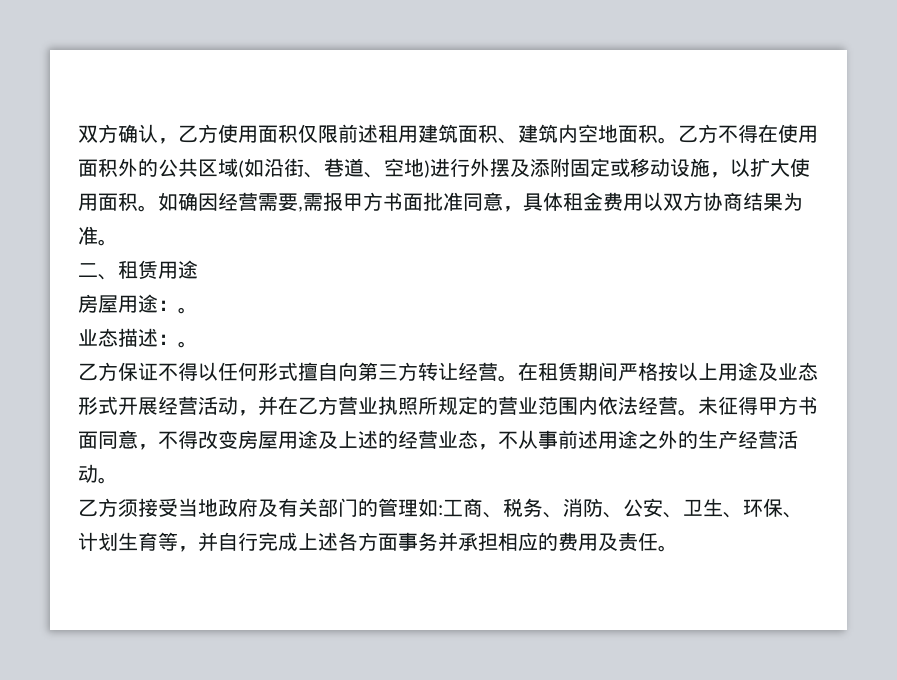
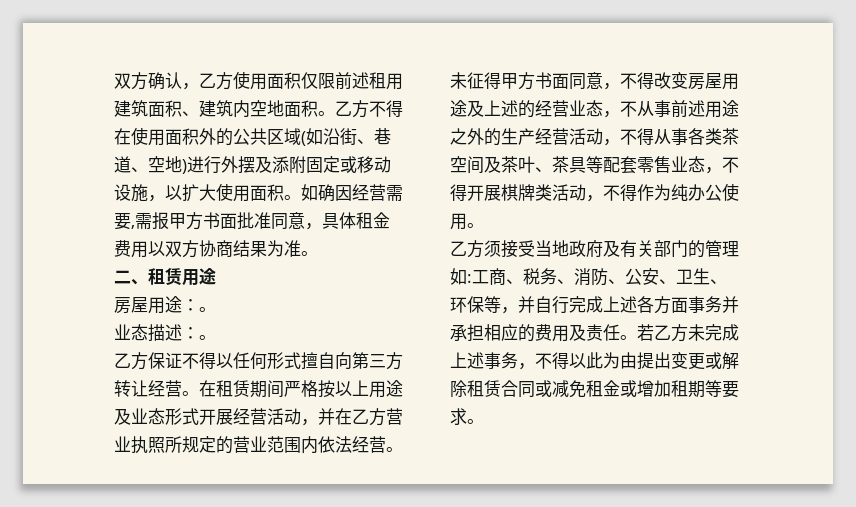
- 未征得甲方书面同意，不得改变房屋用途及上述的经营业态，不从事前述用途之外的生产经营活动。
+ 未征得甲方书面同意，不得改变房屋用途及上述的经营业态，不从事前述用途之外的生产经营活动，不得从事各类茶空间及茶叶、茶具等配套零售业态，不得开展棋牌类活动，不得作为纯办公使用。
- 乙方须接受当地政府及有关部门的管理如:工商、税务、消防、公安、卫生、环保、计划生育等，并自行完成上述各方面事务并承担相应的费用及责任。
+ 乙方须接受当地政府及有关部门的管理如:工商、税务、消防、公安、卫生、环保等，并自行完成上述各方面事务并承担相应的费用及责任。
+ 若乙方未完成上述事务，不得以此为由提出变更或解除租赁合同或减免租金或增加租期等要求。

